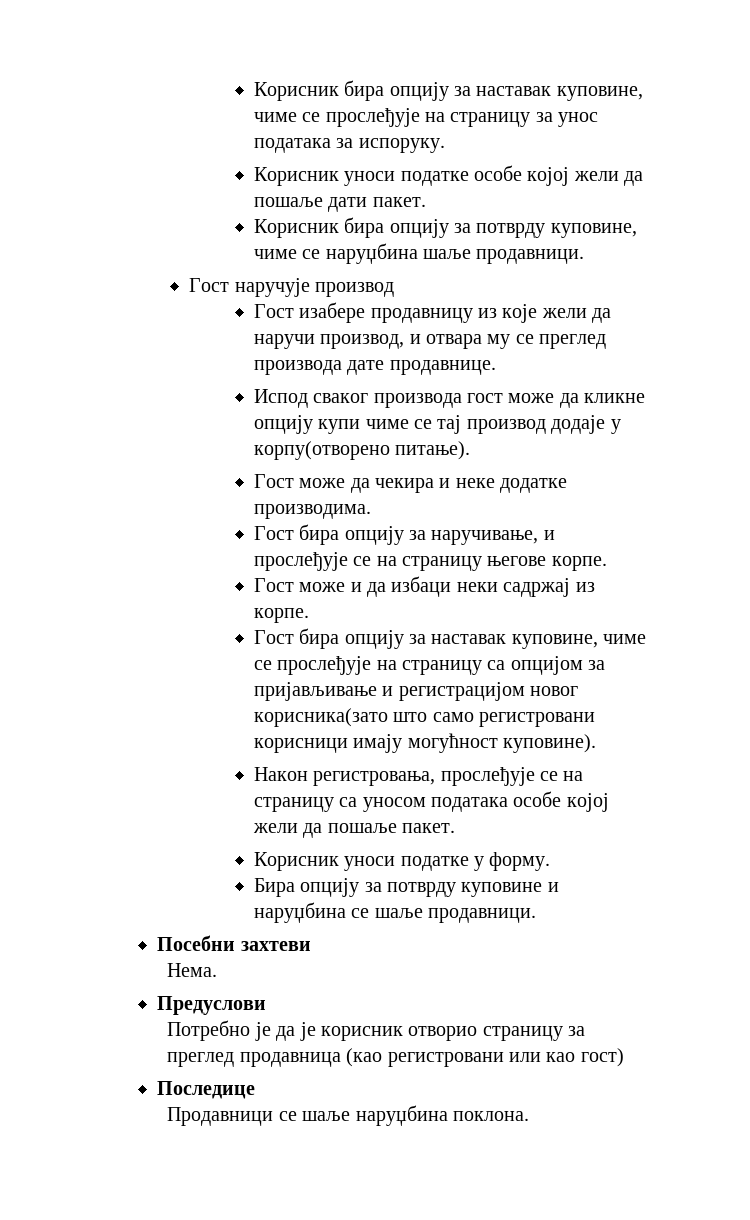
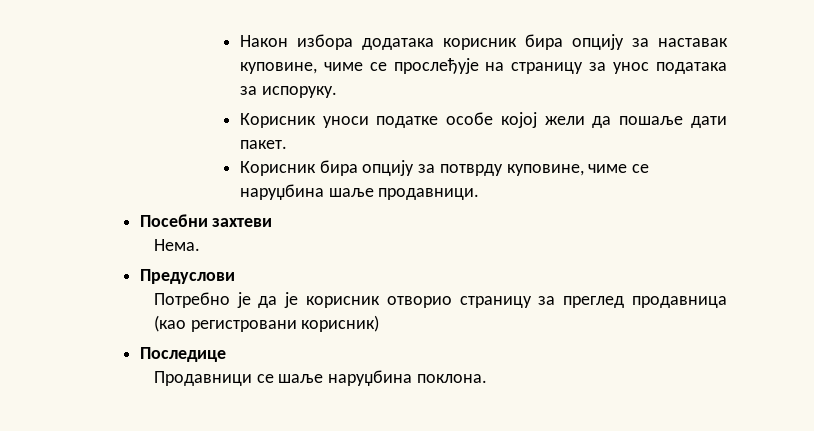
- Корисник бира опцију за наставак куповине, чиме се прослеђује на страницу за унос података за испоруку.
+ Након избора додатака корисник бира опцију за наставак куповине, чиме се прослеђује на страницу за унос података за испоруку.
- Гост наручује производ
- Гост изабере продавницу из које жели да наручи производ, и отвара му се преглед производа дате продавнице.
- Испод сваког производа гост може да кликне опцију купи чиме се тај производ додаје у корпу(отворено питање).
- Гост може да чекира и неке додатке производима.
- Гост бира опцију за наручивање, и прослеђује се на страницу његове корпе.
- Гост може и да избаци неки садржај из корпе.
- Гост бира опцију за наставак куповине, чиме се прослеђује на страницу са опцијом за пријављивање и регистрацијом новог корисника(зато што само регистровани корисници имају могућност куповине).
- Након регистровања, прослеђује се на страницу са уносом података особе којој жели да пошаље пакет.
- Корисник уноси податке у форму.
- Бира опцију за потврду куповине и наруџбина се шаље продавници.
- Потребно је да је корисник отворио страницу за преглед продавница (као регистровани или као гост)
+ Потребно је да је корисник отворио страницу за преглед продавница (као регистровани корисник)

